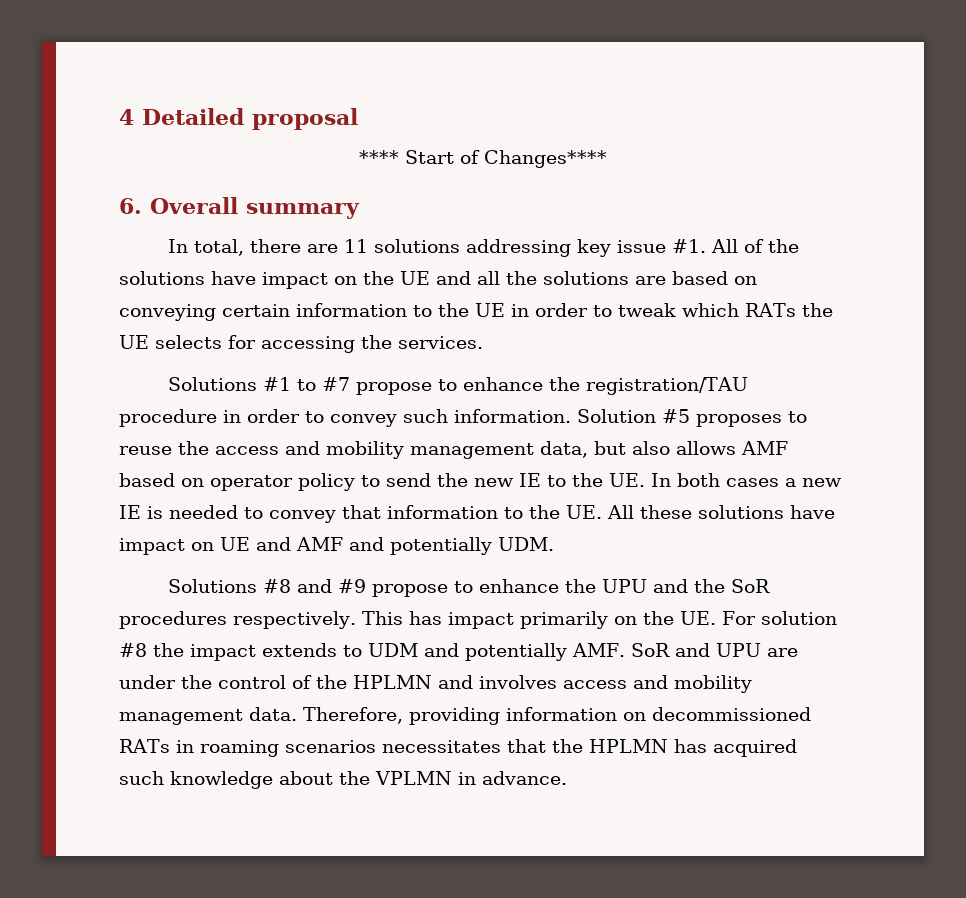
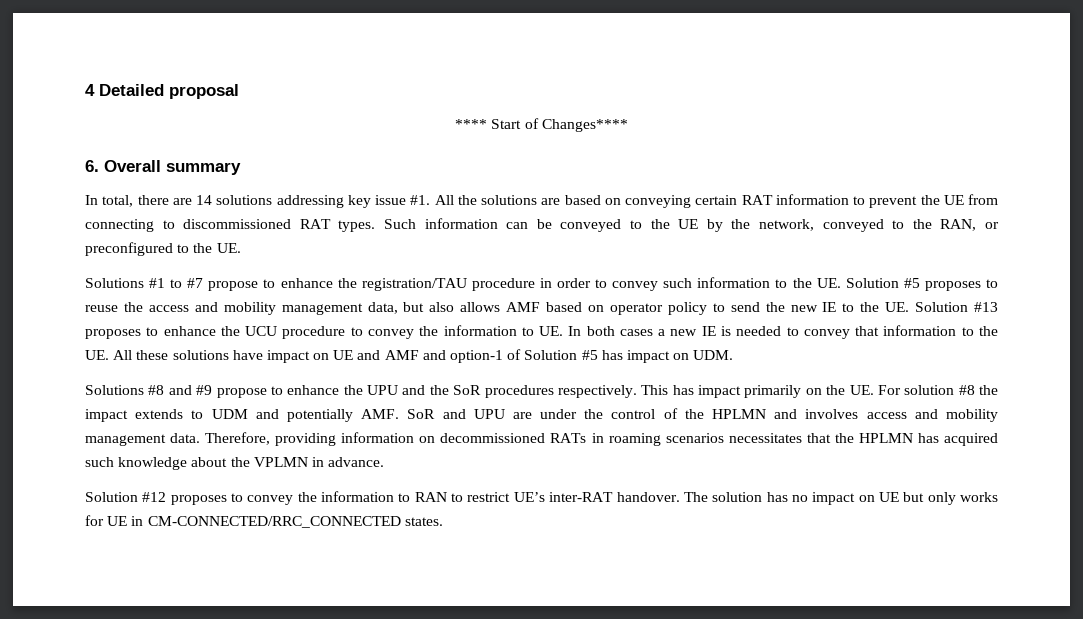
- In total, there are 11 solutions addressing key issue #1.
+ In total, there are 14 solutions addressing key issue #1.
- All of the solutions have impact on the UE and all the solutions are based on conveying certain information to the UE in order to tweak which RATs the UE selects for accessing the services.
+ All the solutions are based on conveying certain RAT information to prevent the UE from connecting to discommissioned RAT types. Such information can be conveyed to the UE by the network, conveyed to the RAN, or preconfigured to the UE.
- Solutions #1 to #7 propose to enhance the registration/TAU procedure in order to convey such information. Solution #5 proposes to reuse the access and mobility management data, but also allows AMF based on operator policy to send the new IE to the UE. In both cases a new IE is needed to convey that information to the UE. All these solutions have impact on UE and AMF and potentially UDM.
+ Solutions #1 to #7 propose to enhance the registration/TAU procedure in order to convey such information to the UE. Solution #5 proposes to reuse the access and mobility management data, but also allows AMF based on operator policy to send the new IE to the UE. Solution #13 proposes to enhance the UCU procedure to convey the information to UE. In both cases a new IE is needed to convey that information to the UE. All these solutions have impact on UE and AMF and option-1 of Solution #5 has impact on UDM.
+ Solution #12 proposes to convey the information to RAN to restrict UE’s inter-RAT handover. The solution has no impact on UE but only works for UE in CM-CONNECTED/RRC_CONNECTED states.

